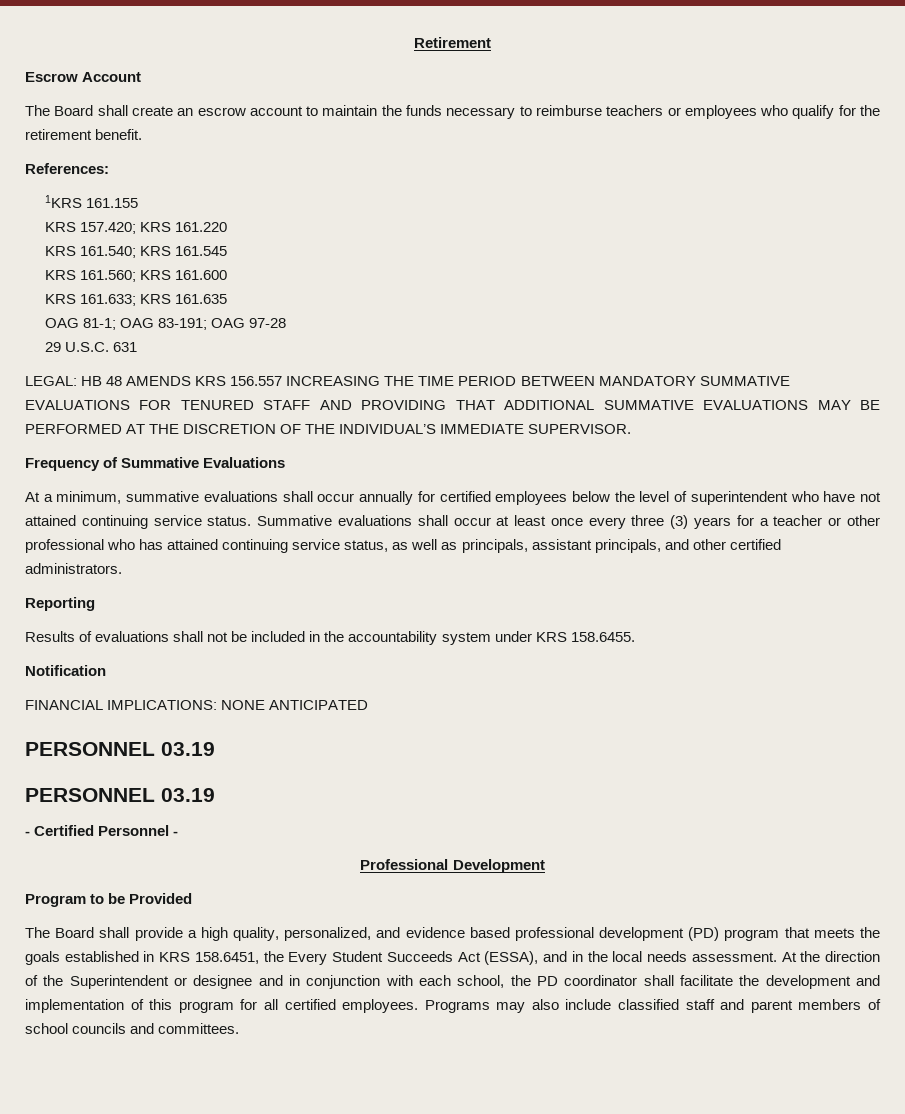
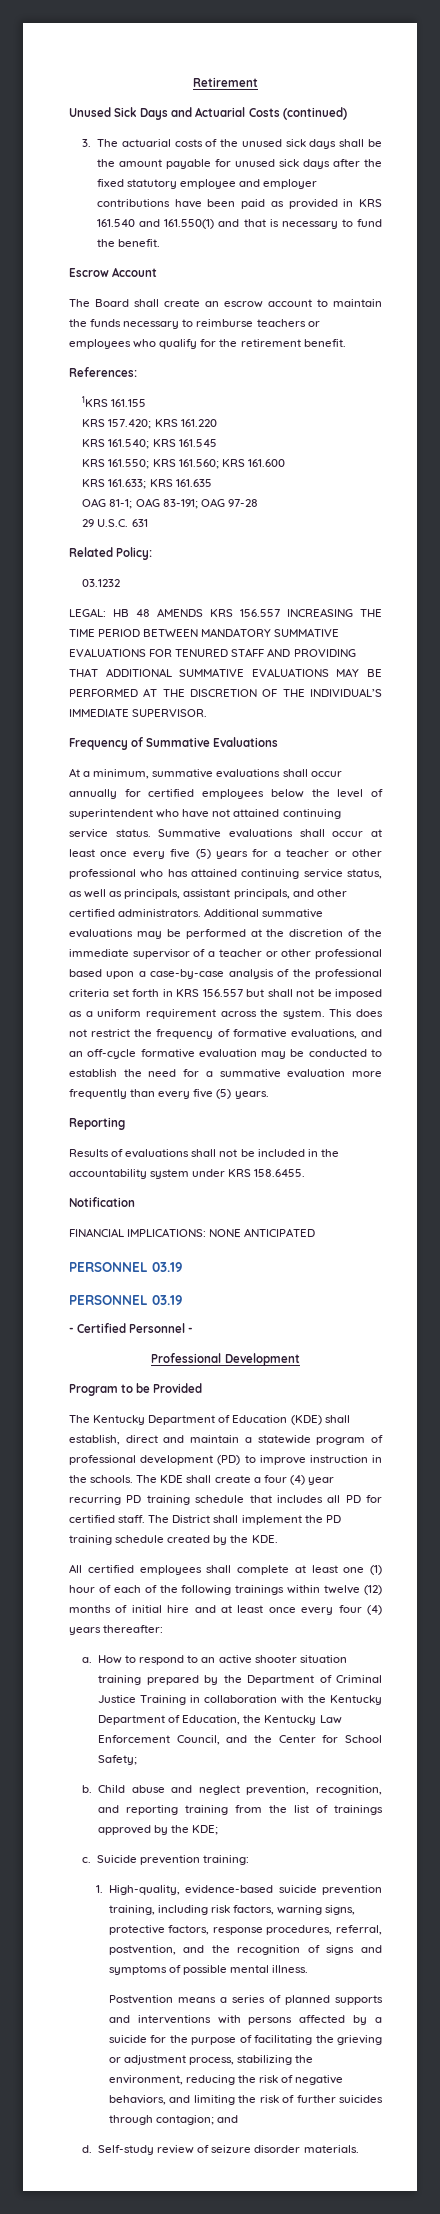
+ Unused Sick Days and Actuarial Costs (continued)
+ 3. The actuarial costs of the unused sick days shall be the amount payable for unused sick days after the fixed statutory employee and employer contributions have been paid as provided in KRS 161.540 and 161.550(1) and that is necessary to fund the benefit.
- KRS 161.560; KRS 161.600
+ KRS 161.550; KRS 161.560; KRS 161.600
+ Related Policy:
+ 03.1232
- Summative evaluations shall occur at least once every three (3) years for a teacher or other professional who has attained continuing service status, as well as principals, assistant principals, and other certified administrators.
+ Summative evaluations shall occur at least once every five (5) years for a teacher or other professional who has attained continuing service status, as well as principals, assistant principals, and other certified administrators. Additional summative evaluations may be performed at the discretion of the immediate supervisor of a teacher or other professional based upon a case-by-case analysis of the professional criteria set forth in KRS 156.557 but shall not be imposed as a uniform requirement across the system. This does not restrict the frequency of formative evaluations, and an off-cycle formative evaluation may be conducted to establish the need for a summative evaluation more frequently than every five (5) years.
- The Board shall provide a high quality, personalized, and evidence based professional development (PD) program that meets the goals established in KRS 158.6451, the Every Student Succeeds Act (ESSA), and in the local needs assessment. At the direction of the Superintendent or designee and in conjunction with each school, the PD coordinator shall facilitate the development and implementation of this program for all certified employees. Programs may also include classified staff and parent members of school councils and committees.
+ The Kentucky Department of Education (KDE) shall establish, direct and maintain a statewide program of professional development (PD) to improve instruction in the schools. The KDE shall create a four (4) year recurring PD training schedule that includes all PD for certified staff. The District shall implement the PD training schedule created by the KDE.
+ All certified employees shall complete at least one (1) hour of each of the following trainings within twelve (12) months of initial hire and at least once every four (4) years thereafter:
+ a. How to respond to an active shooter situation training prepared by the Department of Criminal Justice Training in collaboration with the Kentucky Department of Education, the Kentucky Law Enforcement Council, and the Center for School Safety;
+ b. Child abuse and neglect prevention, recognition, and reporting training from the list of trainings approved by the KDE;
+ c. Suicide prevention training:
+ 1. High-quality, evidence-based suicide prevention training, including risk factors, warning signs, protective factors, response procedures, referral, postvention, and the recognition of signs and symptoms of possible mental illness.
+ Postvention means a series of planned supports and interventions with persons affected by a suicide for the purpose of facilitating the grieving or adjustment process, stabilizing the environment, reducing the risk of negative behaviors, and limiting the risk of further suicides through contagion; and
+ d. Self-study review of seizure disorder materials.

